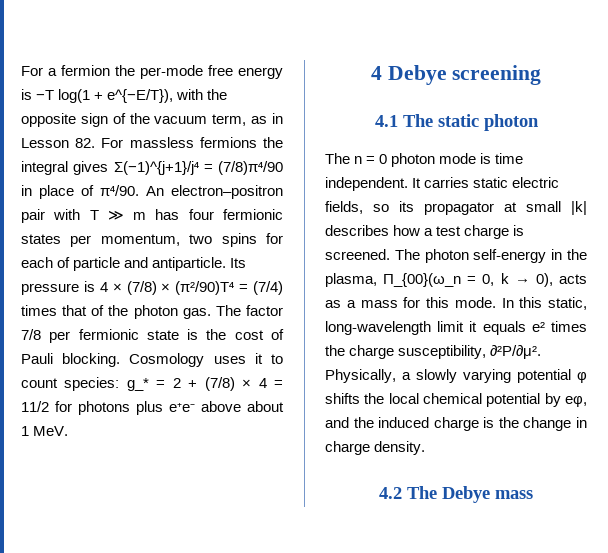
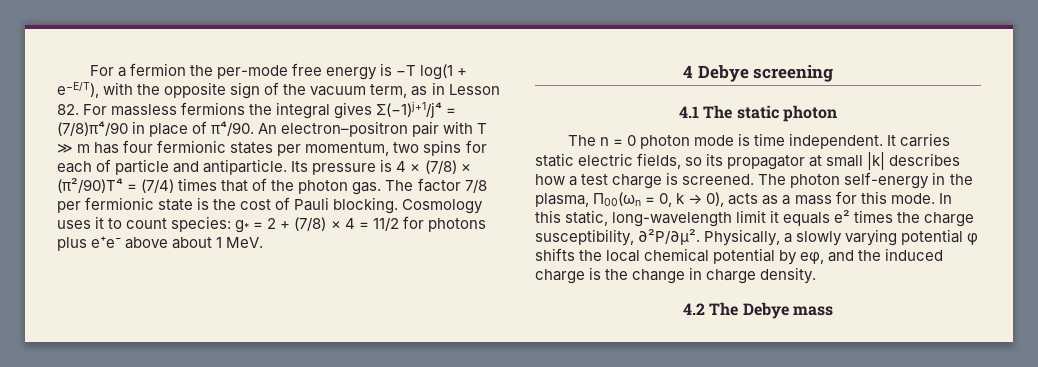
- For a fermion the per-mode free energy is −T log(1 + e^{−E/T}), with the opposite sign of the vacuum term, as in Lesson 82. For massless fermions the integral gives Σ(−1)^{j+1}/j⁴ = (7/8)π⁴/90 in place of π⁴/90.
+ For a fermion the per-mode free energy is −T log(1 + e−E/T), with the opposite sign of the vacuum term, as in Lesson 82. For massless fermions the integral gives Σ(−1)j+1/j⁴ = (7/8)π⁴/90 in place of π⁴/90.
- Cosmology uses it to count species: g_* = 2 + (7/8) × 4 = 11/2 for photons plus e⁺e⁻ above about 1 MeV.
+ Cosmology uses it to count species: g* = 2 + (7/8) × 4 = 11/2 for photons plus e⁺e⁻ above about 1 MeV.
- The photon self-energy in the plasma, Π_{00}(ω_n = 0, k → 0), acts as a mass for this mode.
+ The photon self-energy in the plasma, Π00(ωn = 0, k → 0), acts as a mass for this mode.

